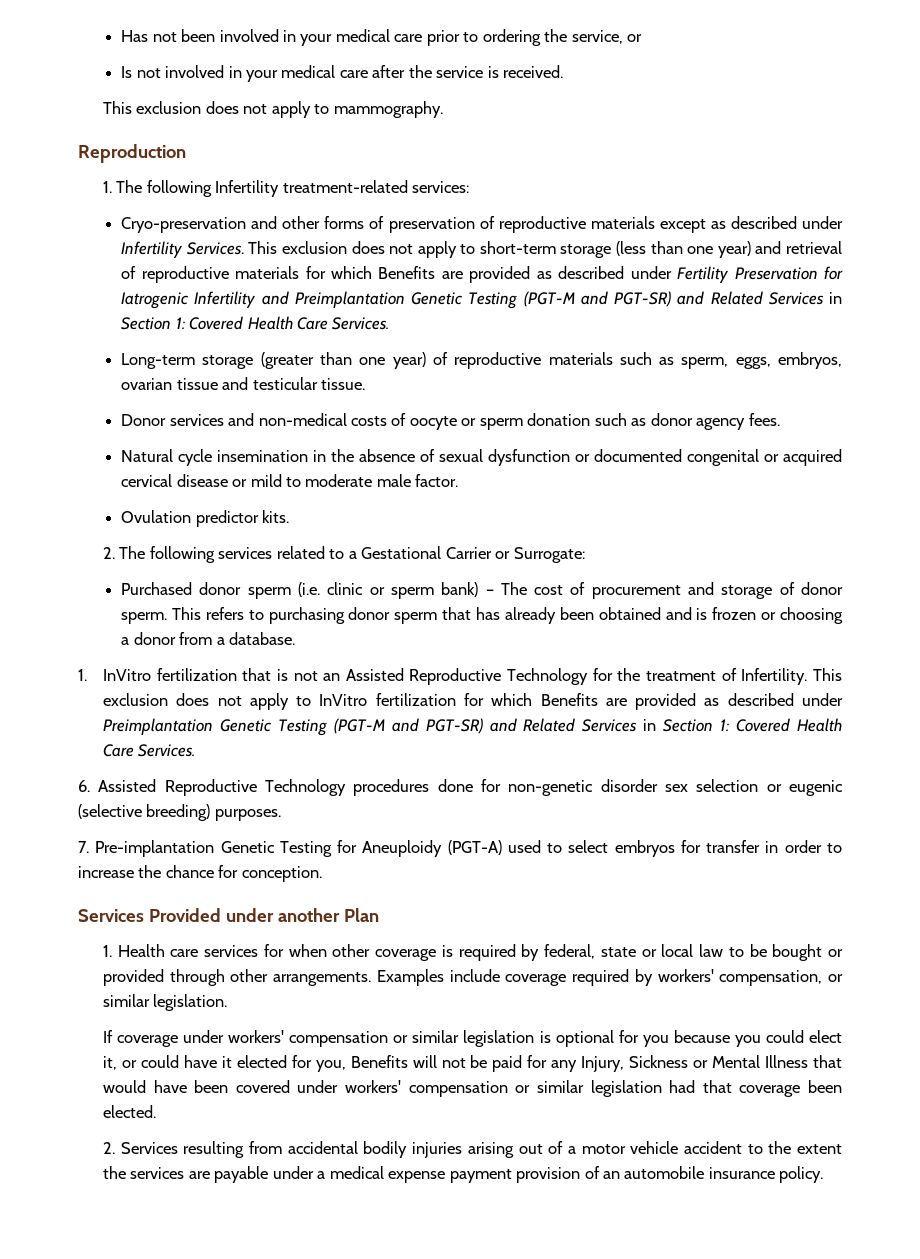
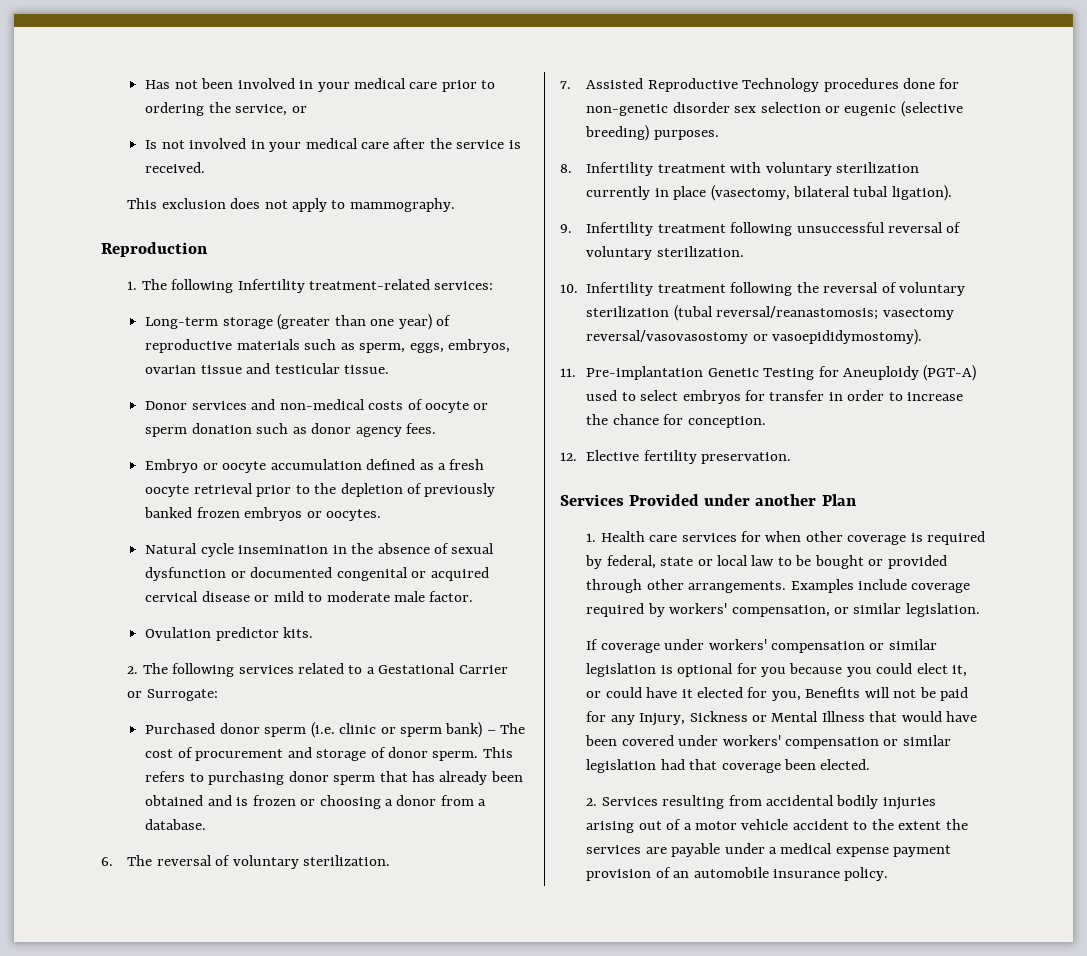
- Cryo-preservation and other forms of preservation of reproductive materials except as described under Infertility Services. This exclusion does not apply to short-term storage (less than one year) and retrieval of reproductive materials for which Benefits are provided as described under Fertility Preservation for Iatrogenic Infertility and Preimplantation Genetic Testing (PGT-M and PGT-SR) and Related Services in Section 1: Covered Health Care Services.
+ Embryo or oocyte accumulation defined as a fresh oocyte retrieval prior to the depletion of previously banked frozen embryos or oocytes.
- 1. InVitro fertilization that is not an Assisted Reproductive Technology for the treatment of Infertility. This exclusion does not apply to InVitro fertilization for which Benefits are provided as described under Preimplantation Genetic Testing (PGT-M and PGT-SR) and Related Services in Section 1: Covered Health Care Services.
- 6. Assisted Reproductive Technology procedures done for non-genetic disorder sex selection or eugenic (selective breeding) purposes.
+ 6. The reversal of voluntary sterilization.
+ 7. Assisted Reproductive Technology procedures done for non-genetic disorder sex selection or eugenic (selective breeding) purposes.
- 7. Pre-implantation Genetic Testing for Aneuploidy (PGT-A) used to select embryos for transfer in order to increase the chance for conception.
+ 8. Infertility treatment with voluntary sterilization currently in place (vasectomy, bilateral tubal ligation).
+ 9. Infertility treatment following unsuccessful reversal of voluntary sterilization.
+ 10. Infertility treatment following the reversal of voluntary sterilization (tubal reversal/reanastomosis; vasectomy reversal/vasovasostomy or vasoepididymostomy).
+ 11. Pre-implantation Genetic Testing for Aneuploidy (PGT-A) used to select embryos for transfer in order to increase the chance for conception.
+ 12. Elective fertility preservation.

